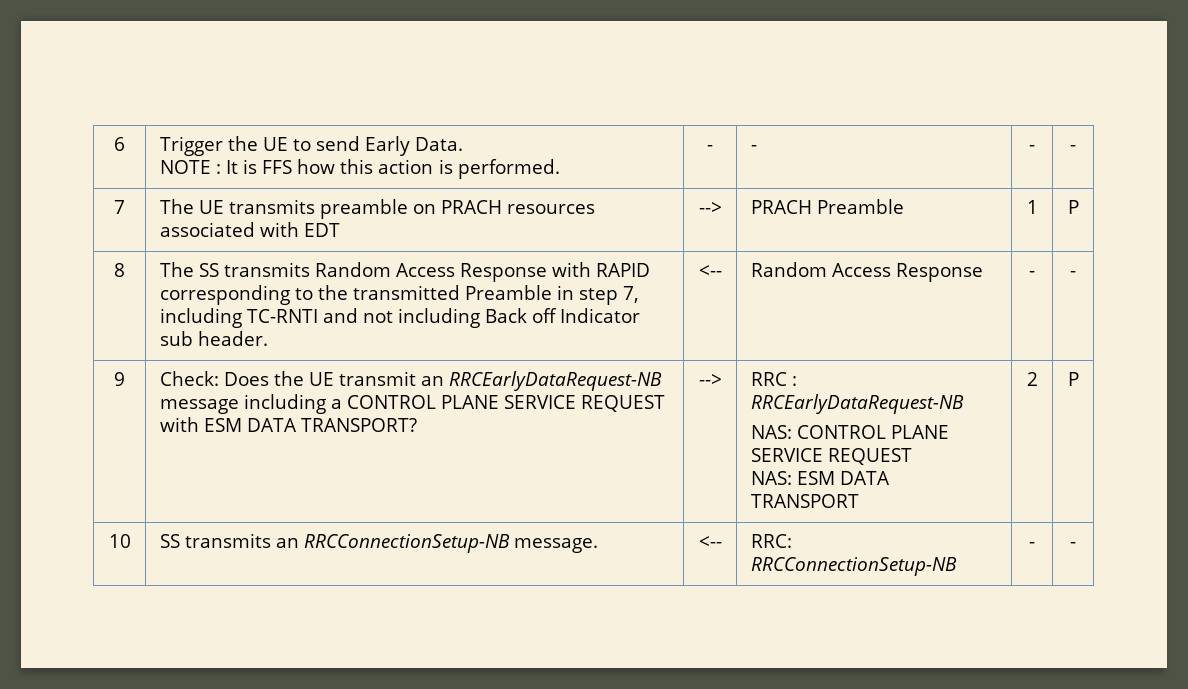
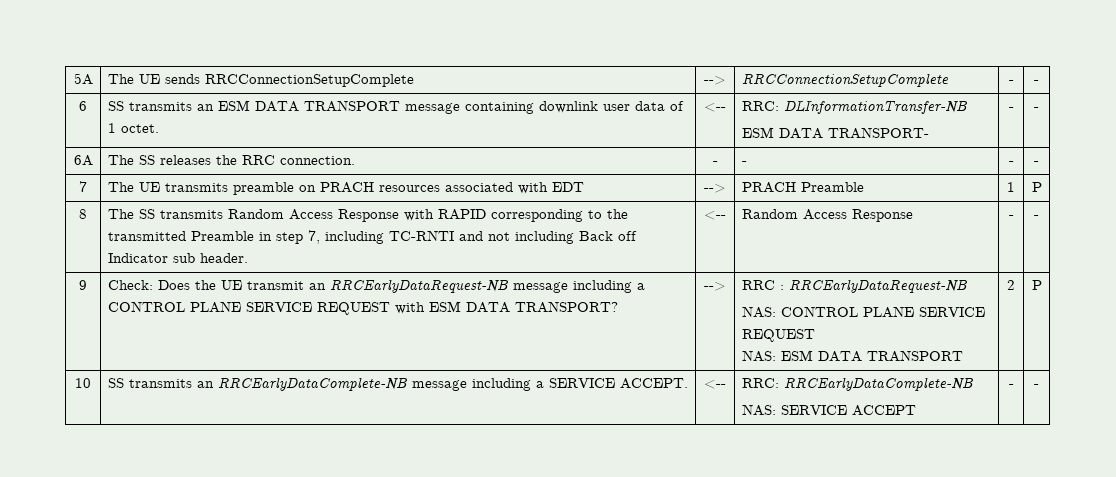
- 6 | Trigger the UE to send Early Data.
- NOTE : It is FFS how this action is performed. | - | - | - | -
+ 5A | The UE sends RRCConnectionSetupComplete | --> | RRCConnectionSetupComplete | - | -
+ 6 | SS transmits an ESM DATA TRANSPORT message containing downlink user data of 1 octet. | <-- | RRC: DLInformationTransfer-NB
+ ESM DATA TRANSPORT- | - | -
+ 6A | The SS releases the RRC connection. | - | - | - | -
- 10 | SS transmits an RRCConnectionSetup-NB message. | <-- | RRC: RRCConnectionSetup-NB | - | -
+ 10 | SS transmits an RRCEarlyDataComplete-NB message including a SERVICE ACCEPT. | <-- | RRC: RRCEarlyDataComplete-NB
+ NAS: SERVICE ACCEPT | - | -

